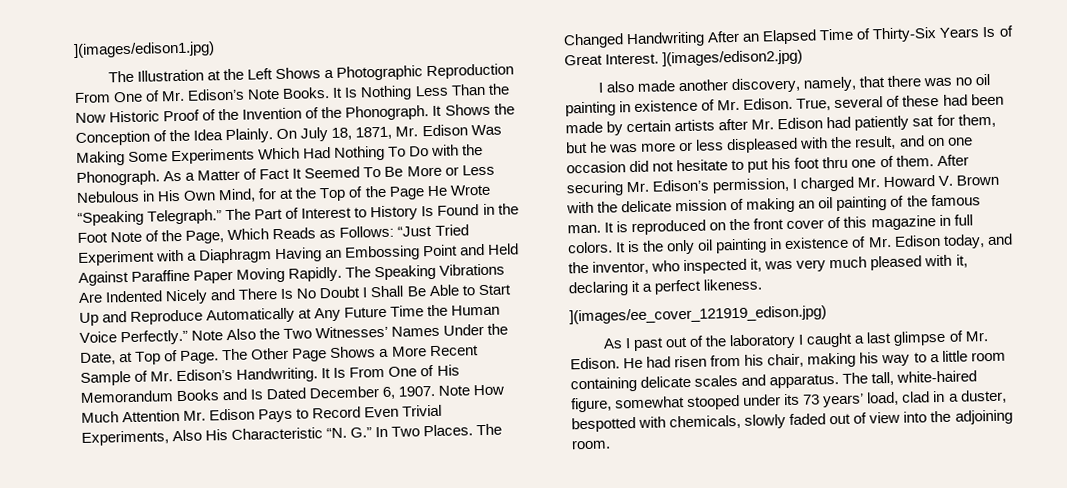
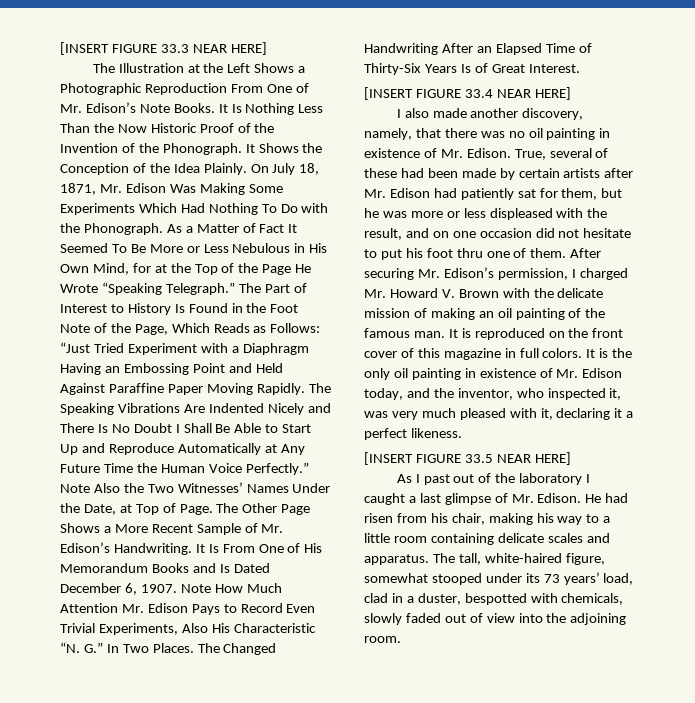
- ](images/edison1.jpg)
+ [INSERT FIGURE 33.3 NEAR HERE]
- The Changed Handwriting After an Elapsed Time of Thirty-Six Years Is of Great Interest. ](images/edison2.jpg)
+ The Changed Handwriting After an Elapsed Time of Thirty-Six Years Is of Great Interest.
+ [INSERT FIGURE 33.4 NEAR HERE]
- ](images/ee_cover_121919_edison.jpg)
+ [INSERT FIGURE 33.5 NEAR HERE]

